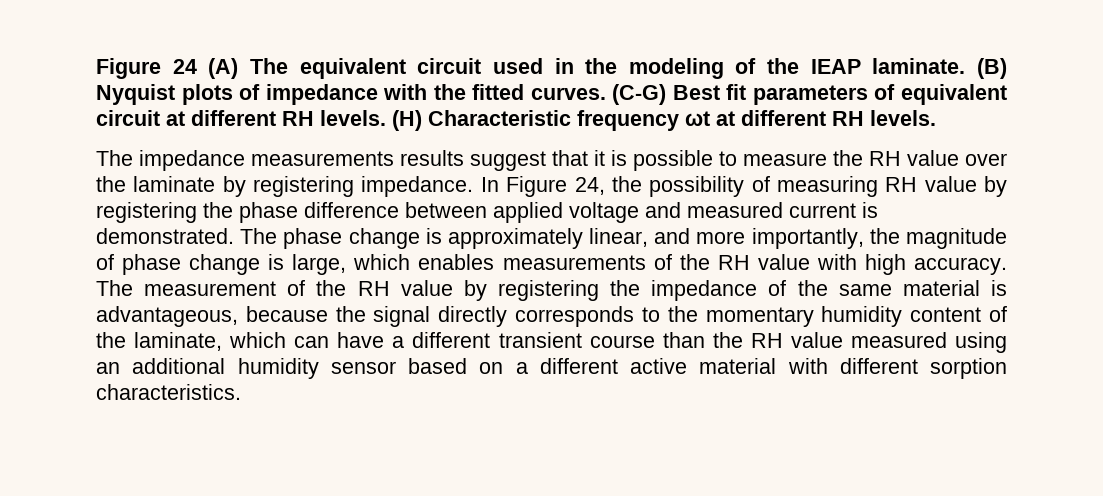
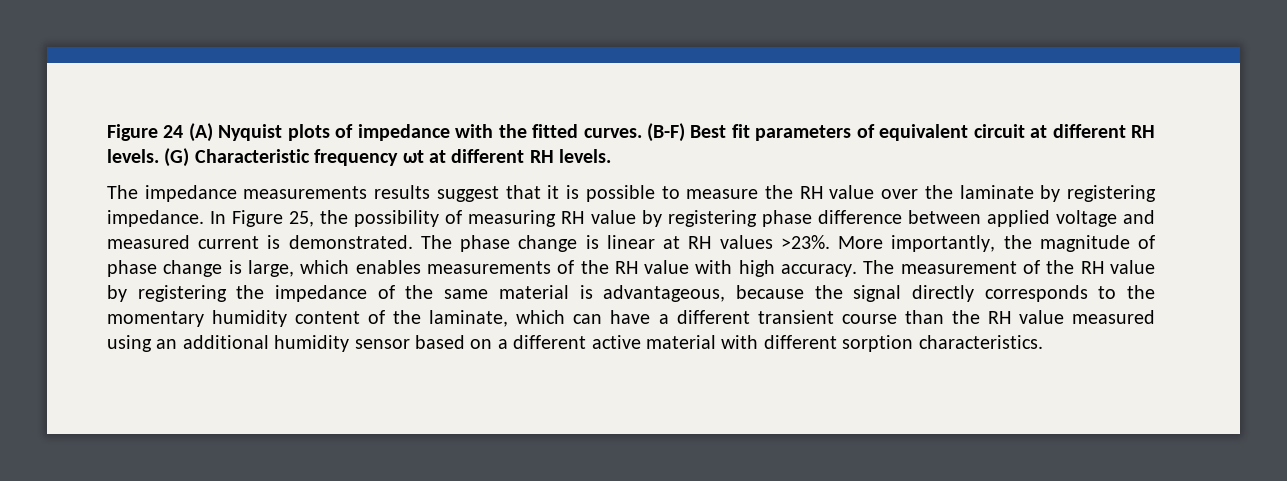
- Figure 24 (A) The equivalent circuit used in the modeling of the IEAP laminate. (B) Nyquist plots of impedance with the fitted curves.
+ Figure 24 (A) Nyquist plots of impedance with the fitted curves.
- (C-G) Best fit parameters of equivalent circuit at different RH levels.
+ (B-F) Best fit parameters of equivalent circuit at different RH levels.
- (H) Characteristic frequency ωt at different RH levels.
+ (G) Characteristic frequency ωt at different RH levels.
- In Figure 24, the possibility of measuring RH value by registering the phase difference between applied voltage and measured current is demonstrated.
+ In Figure 25, the possibility of measuring RH value by registering phase difference between applied voltage and measured current is demonstrated.
- The phase change is approximately linear, and more importantly, the magnitude of phase change is large, which enables measurements of the RH value with high accuracy.
+ The phase change is linear at RH values >23%. More importantly, the magnitude of phase change is large, which enables measurements of the RH value with high accuracy.

